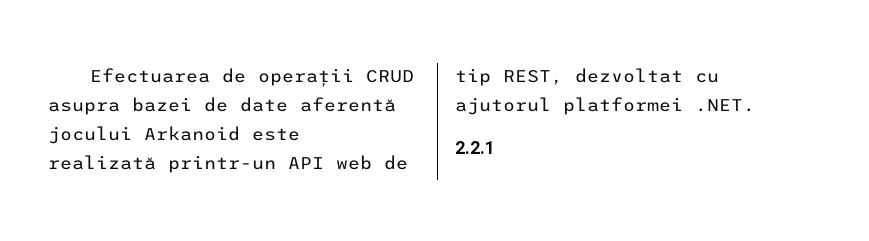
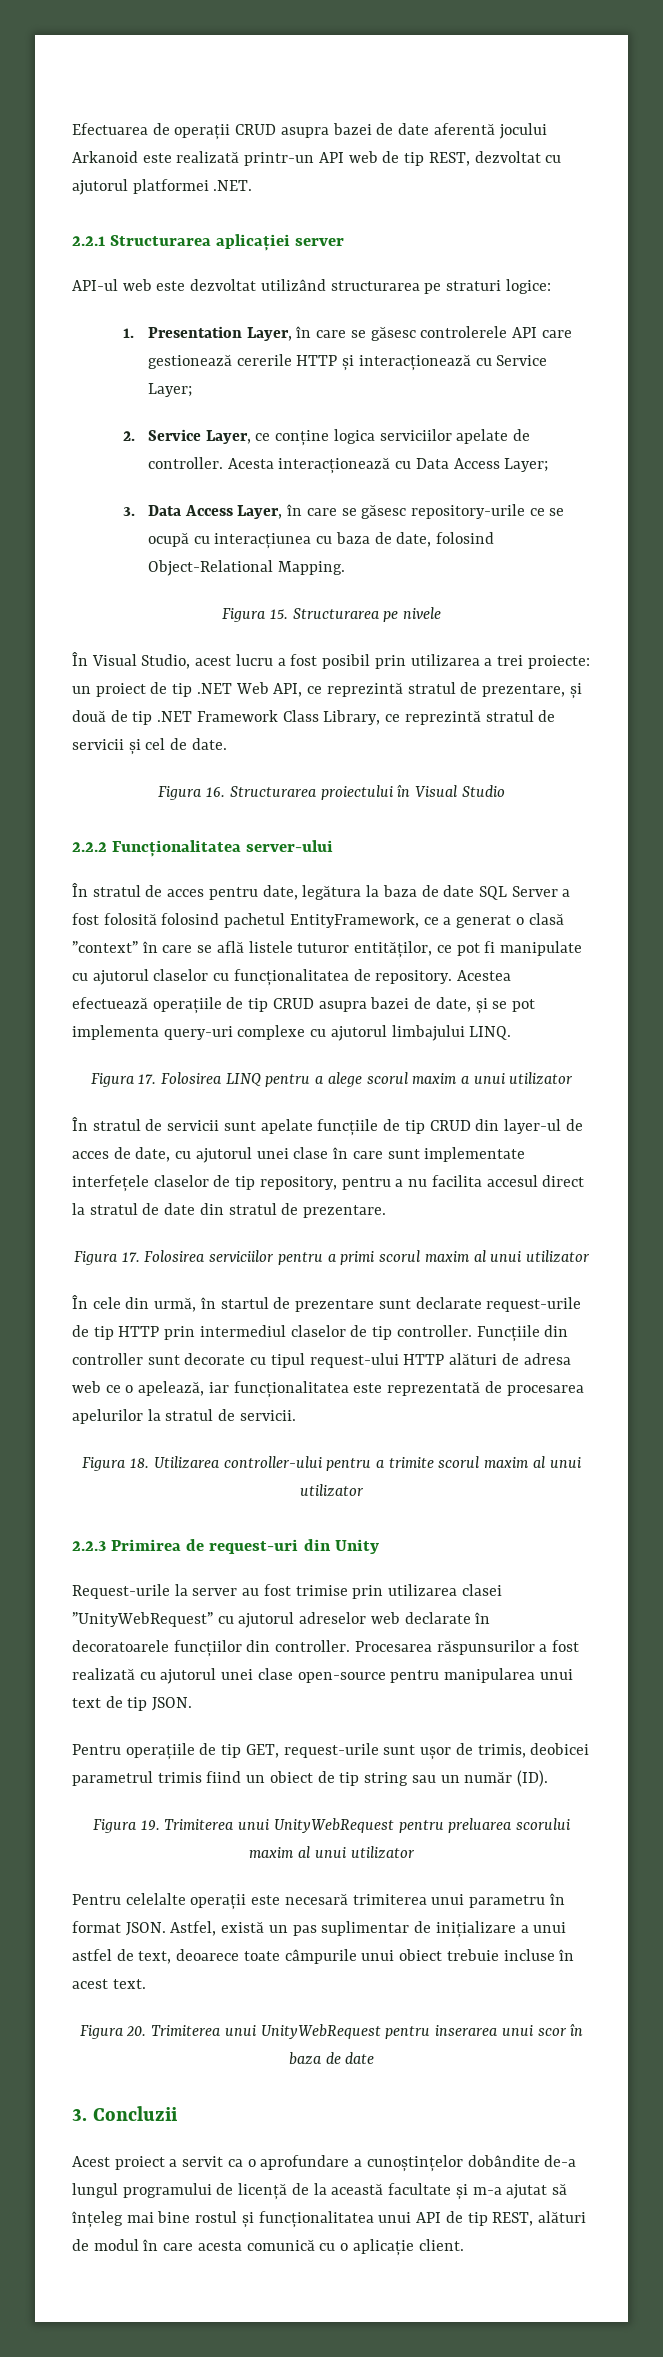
- 2.2.1
+ 2.2.1 Structurarea aplicației server
+ API-ul web este dezvoltat utilizând structurarea pe straturi logice:
+ 1. Presentation Layer, în care se găsesc controlerele API care gestionează cererile HTTP și interacționează cu Service Layer;
+ 2. Service Layer, ce conține logica serviciilor apelate de controller. Acesta interacționează cu Data Access Layer;
+ 3. Data Access Layer, în care se găsesc repository-urile ce se ocupă cu interacțiunea cu baza de date, folosind Object-Relational Mapping.
+ Figura 15. Structurarea pe nivele
+ În Visual Studio, acest lucru a fost posibil prin utilizarea a trei proiecte: un proiect de tip .NET Web API, ce reprezintă stratul de prezentare, și două de tip .NET Framework Class Library, ce reprezintă stratul de servicii și cel de date.
+ Figura 16. Structurarea proiectului în Visual Studio
+ 2.2.2 Funcționalitatea server-ului
+ În stratul de acces pentru date, legătura la baza de date SQL Server a fost folosită folosind pachetul EntityFramework, ce a generat o clasă ”context” în care se află listele tuturor entităților, ce pot fi manipulate cu ajutorul claselor cu funcționalitatea de repository. Acestea efectuează operațiile de tip CRUD asupra bazei de date, și se pot implementa query-uri complexe cu ajutorul limbajului LINQ.
+ Figura 17. Folosirea LINQ pentru a alege scorul maxim a unui utilizator
+ În stratul de servicii sunt apelate funcțiile de tip CRUD din layer-ul de acces de date, cu ajutorul unei clase în care sunt implementate interfețele claselor de tip repository, pentru a nu facilita accesul direct la stratul de date din stratul de prezentare.
+ Figura 17. Folosirea serviciilor pentru a primi scorul maxim al unui utilizator
+ În cele din urmă, în startul de prezentare sunt declarate request-urile de tip HTTP prin intermediul claselor de tip controller. Funcțiile din controller sunt decorate cu tipul request-ului HTTP alături de adresa web ce o apelează, iar funcționalitatea este reprezentată de procesarea apelurilor la stratul de servicii.
+ Figura 18. Utilizarea controller-ului pentru a trimite scorul maxim al unui utilizator
+ 2.2.3 Primirea de request-uri din Unity
+ Request-urile la server au fost trimise prin utilizarea clasei ”UnityWebRequest” cu ajutorul adreselor web declarate în decoratoarele funcțiilor din controller. Procesarea răspunsurilor a fost realizată cu ajutorul unei clase open-source pentru manipularea unui text de tip JSON.
+ Pentru operațiile de tip GET, request-urile sunt ușor de trimis, deobicei parametrul trimis fiind un obiect de tip string sau un număr (ID).
+ Figura 19. Trimiterea unui UnityWebRequest pentru preluarea scorului maxim al unui utilizator
+ Pentru celelalte operații este necesară trimiterea unui parametru în format JSON. Astfel, există un pas suplimentar de inițializare a unui astfel de text, deoarece toate câmpurile unui obiect trebuie incluse în acest text.
+ Figura 20. Trimiterea unui UnityWebRequest pentru inserarea unui scor în baza de date
+ 3. Concluzii
+ Acest proiect a servit ca o aprofundare a cunoștințelor dobândite de-a lungul programului de licență de la această facultate și m-a ajutat să înțeleg mai bine rostul și funcționalitatea unui API de tip REST, alături de modul în care acesta comunică cu o aplicație client.

